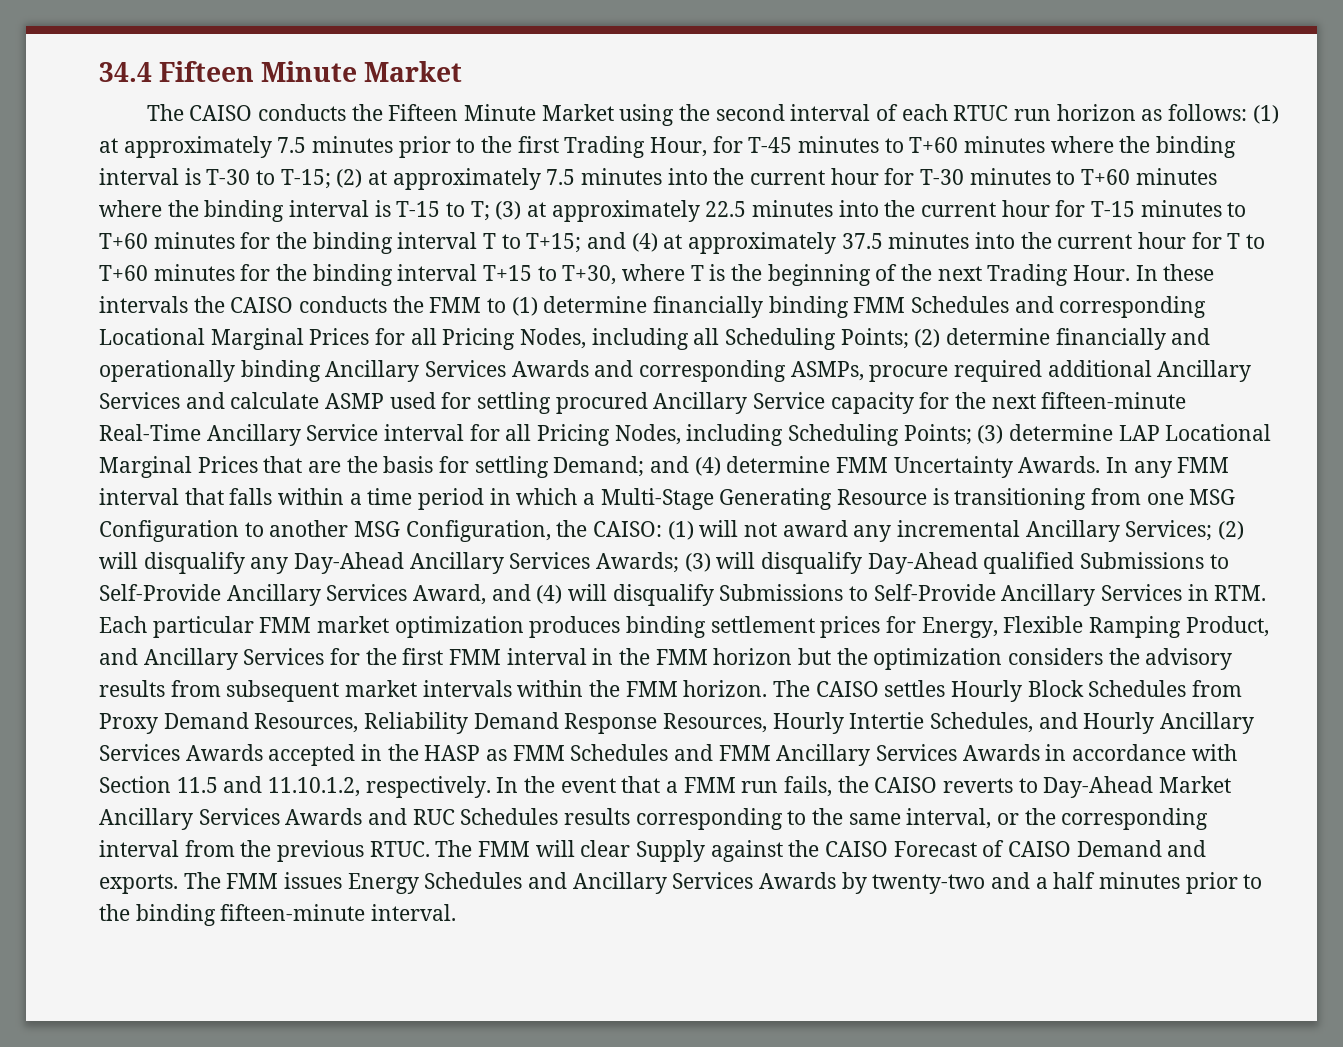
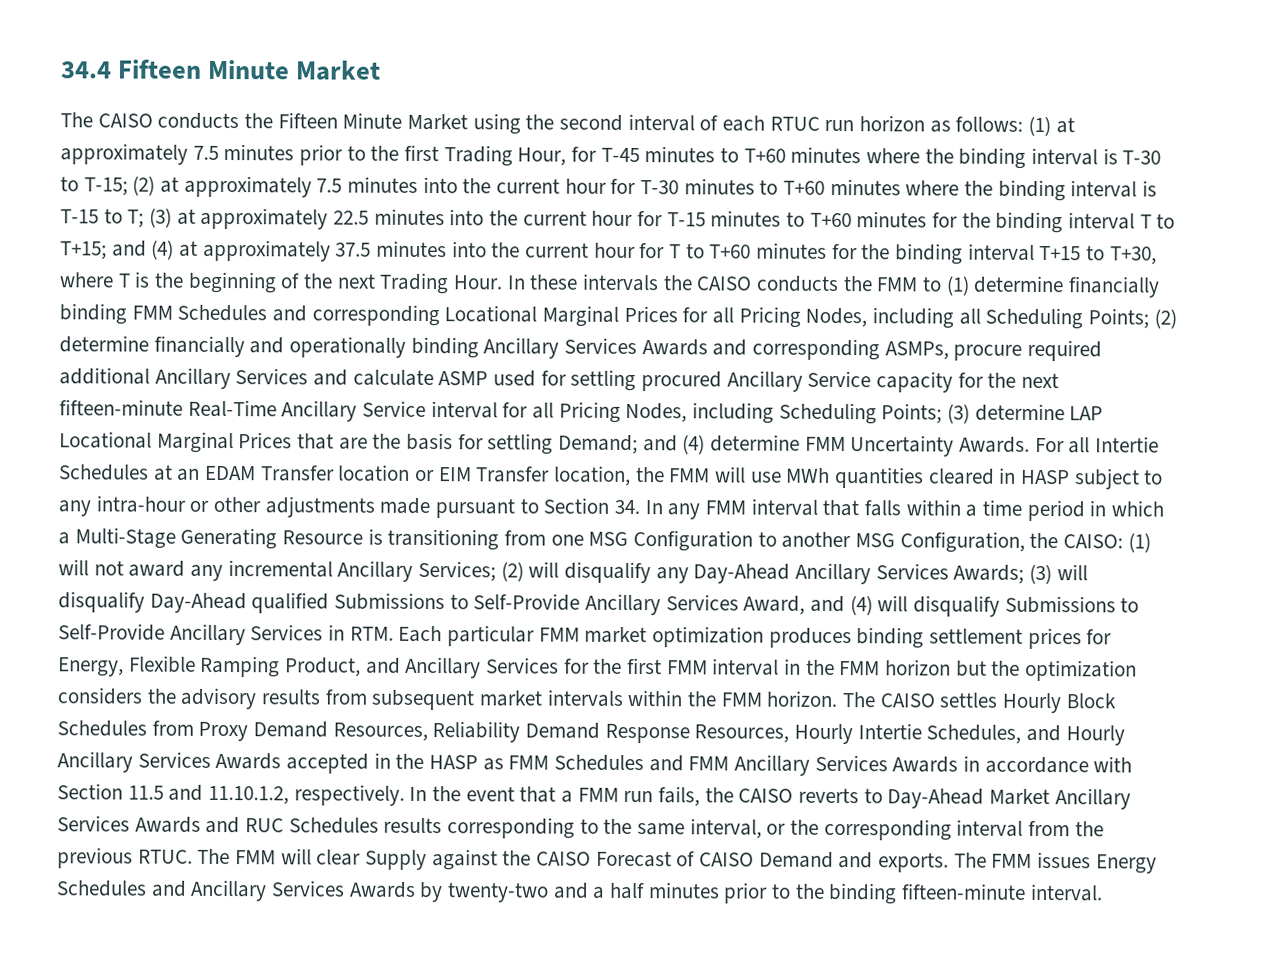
- In any FMM interval that falls within a time period in which a Multi-Stage Generating Resource is transitioning from one MSG Configuration to another MSG Configuration, the CAISO:
+ For all Intertie Schedules at an EDAM Transfer location or EIM Transfer location, the FMM will use MWh quantities cleared in HASP subject to any intra-hour or other adjustments made pursuant to Section 34. In any FMM interval that falls within a time period in which a Multi-Stage Generating Resource is transitioning from one MSG Configuration to another MSG Configuration, the CAISO:

